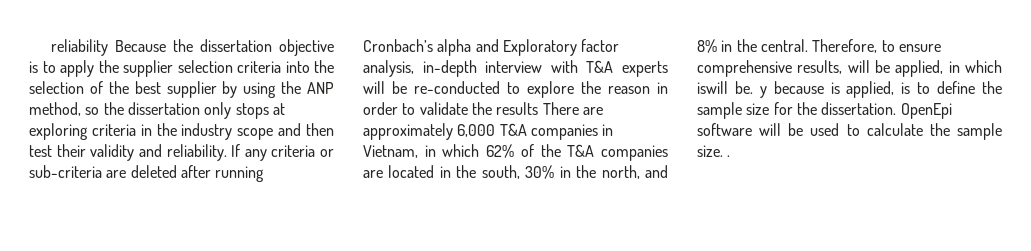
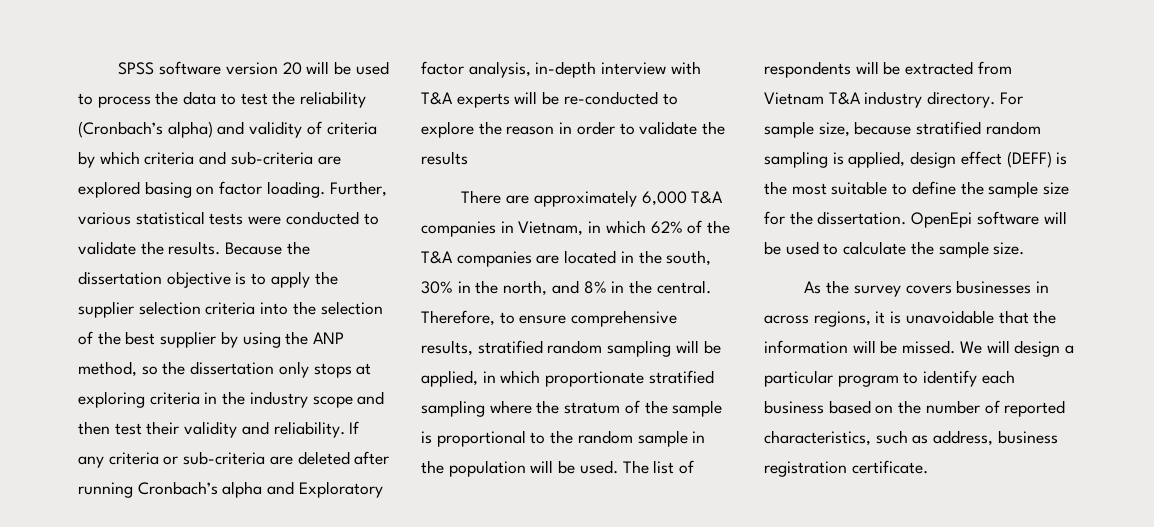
- reliability Because the dissertation objective is to apply the supplier selection criteria into the selection of the best supplier by using the ANP method, so the dissertation only stops at exploring criteria in the industry scope and then test their validity and reliability.
+ SPSS software version 20 will be used to process the data to test the reliability (Cronbach’s alpha) and validity of criteria by which criteria and sub-criteria are explored basing on factor loading. Further, various statistical tests were conducted to validate the results. Because the dissertation objective is to apply the supplier selection criteria into the selection of the best supplier by using the ANP method, so the dissertation only stops at exploring criteria in the industry scope and then test their validity and reliability.
- If any criteria or sub-criteria are deleted after running Cronbach’s alpha and Exploratory factor analysis, in-depth interview with T&A experts will be re-conducted to explore the reason in order to validate the results There are approximately 6,000 T&A companies in Vietnam, in which 62% of the T&A companies are located in the south, 30% in the north, and 8% in the central.
+ If any criteria or sub-criteria are deleted after running Cronbach’s alpha and Exploratory factor analysis, in-depth interview with T&A experts will be re-conducted to explore the reason in order to validate the results
+ There are approximately 6,000 T&A companies in Vietnam, in which 62% of the T&A companies are located in the south, 30% in the north, and 8% in the central.
- Therefore, to ensure comprehensive results, will be applied, in which iswill be. y because is applied, is to define the sample size for the dissertation.
+ Therefore, to ensure comprehensive results, stratified random sampling will be applied, in which proportionate stratified sampling where the stratum of the sample is proportional to the random sample in the population will be used. The list of respondents will be extracted from Vietnam T&A industry directory. For sample size, because stratified random sampling is applied, design effect (DEFF) is the most suitable to define the sample size for the dissertation.
- OpenEpi software will be used to calculate the sample size. .
+ OpenEpi software will be used to calculate the sample size.
+ As the survey covers businesses in across regions, it is unavoidable that the information will be missed. We will design a particular program to identify each business based on the number of reported characteristics, such as address, business registration certificate.

